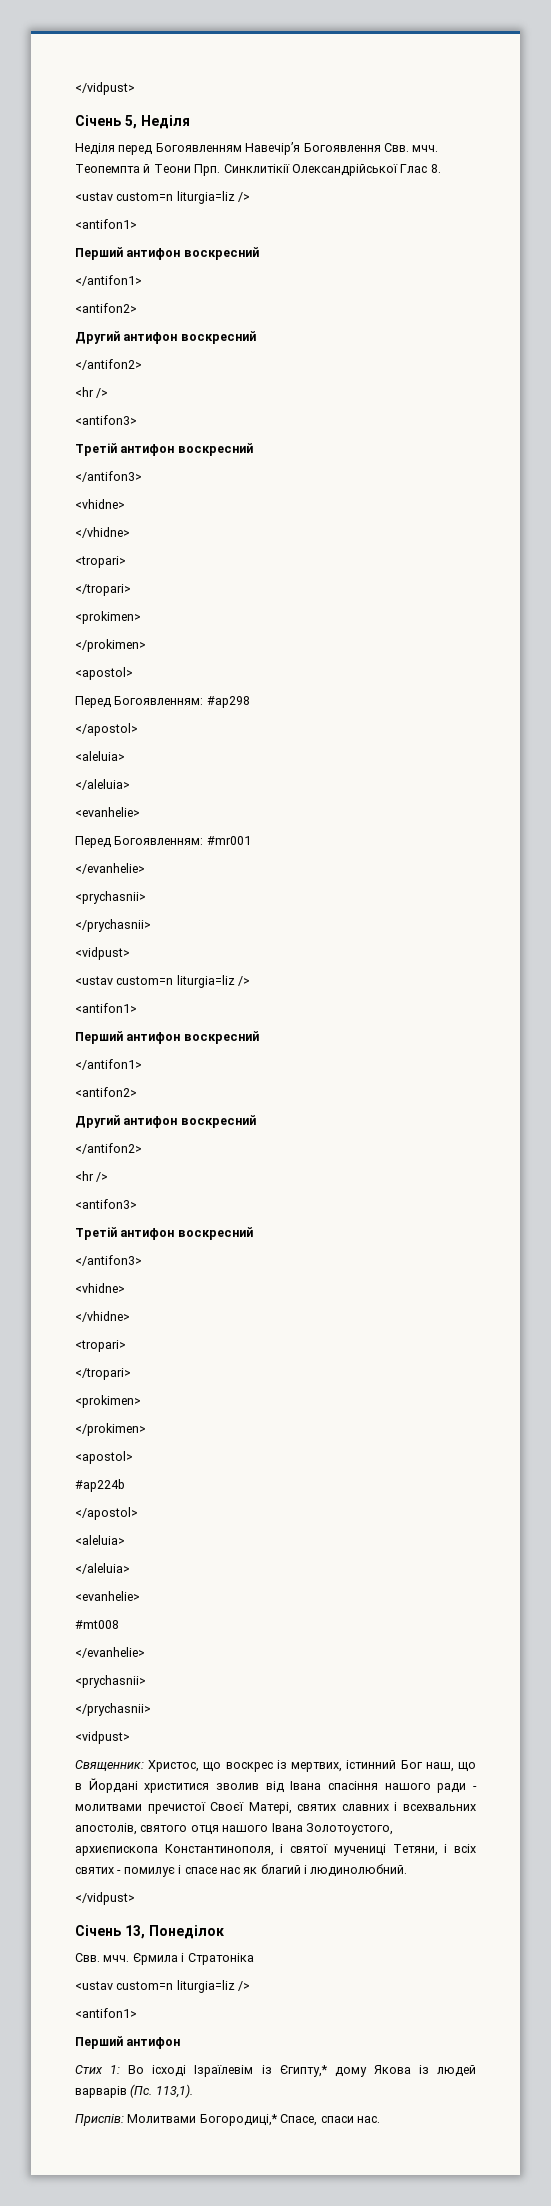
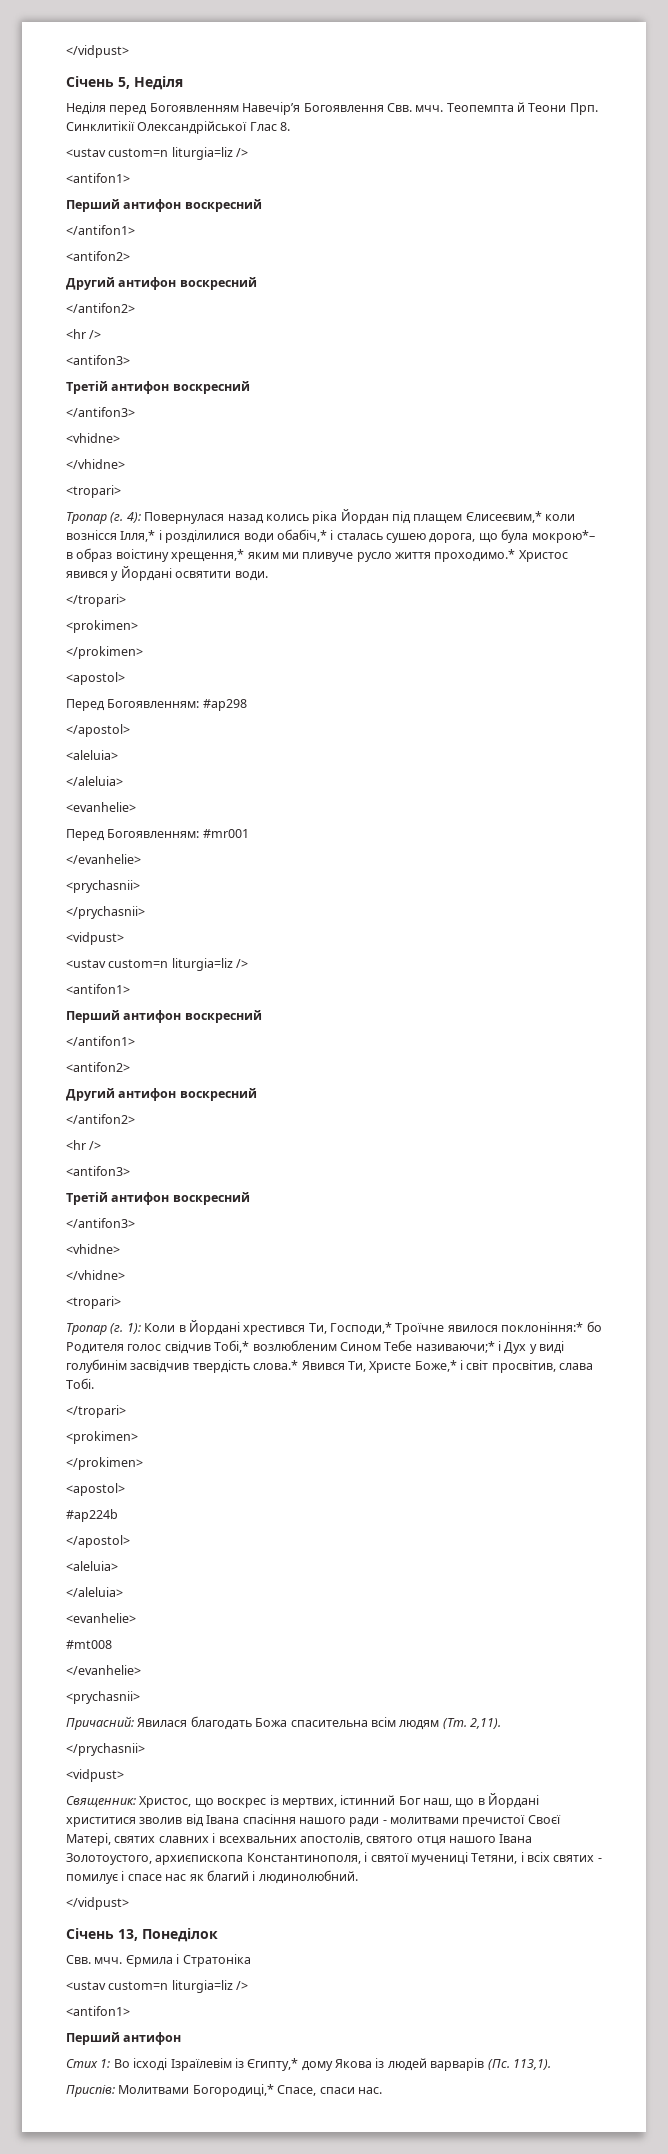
+ Тропар (г. 4): Повернулася назад колись ріка Йордан під плащем Єлисеєвим,* коли вознісся Ілля,* і розділилися води обабіч,* і сталась сушею дорога, що була мокрою*– в образ воістину хрещення,* яким ми пливуче русло життя проходимо.* Христос явився у Йордані освятити води.
+ Тропар (г. 1): Коли в Йордані хрестився Ти, Господи,* Троїчне явилося поклоніння:* бо Родителя голос свідчив Тобі,* возлюбленим Сином Тебе називаючи;* і Дух у виді голубинім засвідчив твердість слова.* Явився Ти, Христе Боже,* і світ просвітив, слава Тобі.
+ Причасний: Явилася благодать Божа спасительна всім людям (Тт. 2,11).

